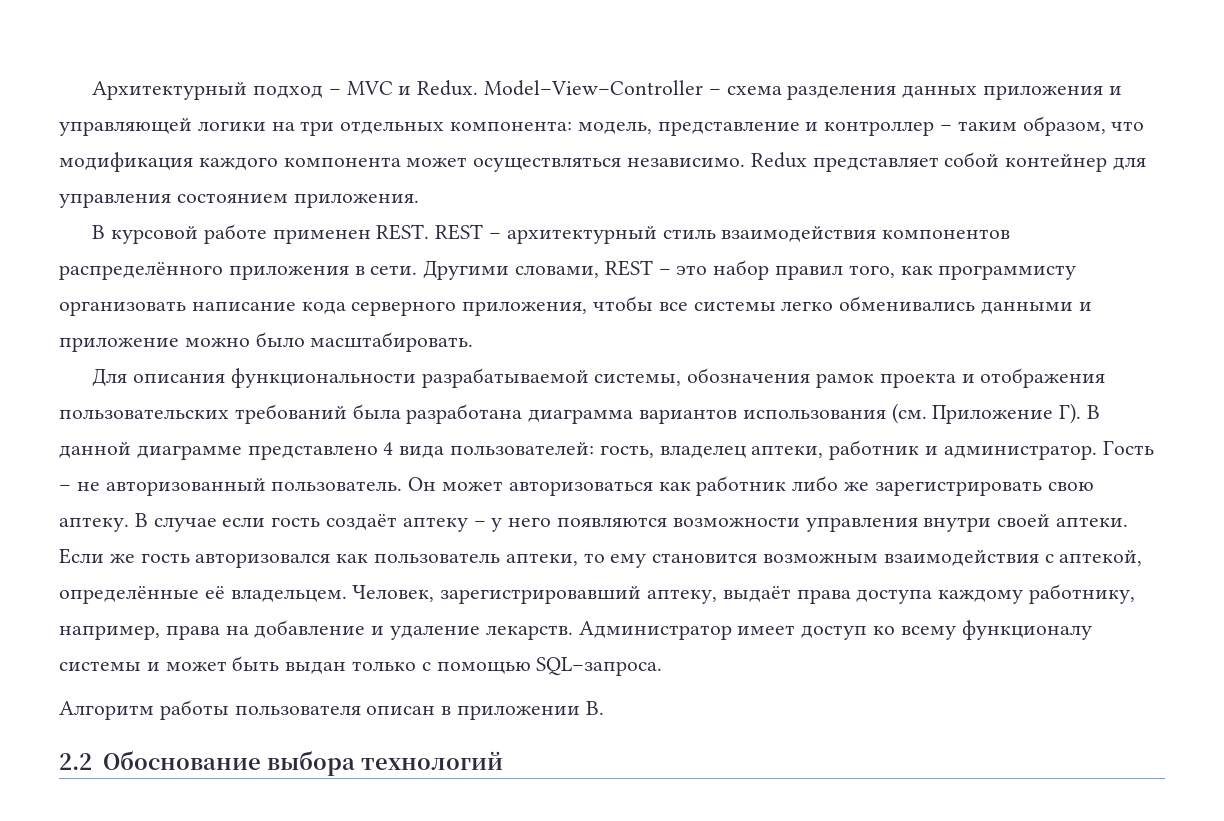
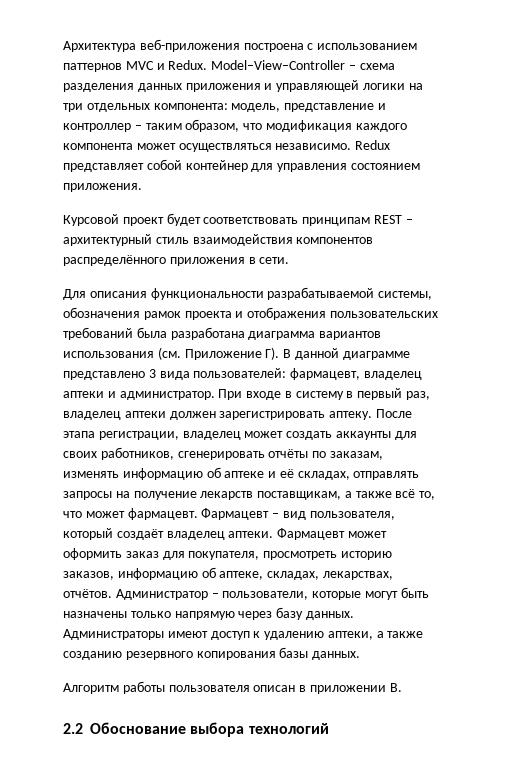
- Архитектурный подход – MVC и Redux.
+ Архитектура веб-приложения построена с использованием паттернов MVC и Redux.
- В курсовой работе применен REST. REST – архитектурный стиль взаимодействия компонентов распределённого приложения в сети. Другими словами, REST – это набор правил того, как программисту организовать написание кода серверного приложения, чтобы все системы легко обменивались данными и приложение можно было масштабировать.
+ Курсовой проект будет соответствовать принципам REST – архитектурный стиль взаимодействия компонентов распределённого приложения в сети.
- Для описания функциональности разрабатываемой системы, обозначения рамок проекта и отображения пользовательских требований была разработана диаграмма вариантов использования (см. Приложение Г). В данной диаграмме представлено 4 вида пользователей: гость, владелец аптеки, работник и администратор. Гость – не авторизованный пользователь. Он может авторизоваться как работник либо же зарегистрировать свою аптеку. В случае если гость создаёт аптеку – у него появляются возможности управления внутри своей аптеки. Если же гость авторизовался как пользователь аптеки, то ему становится возможным взаимодействия с аптекой, определённые её владельцем. Человек, зарегистрировавший аптеку, выдаёт права доступа каждому работнику, например, права на добавление и удаление лекарств. Администратор имеет доступ ко всему функционалу системы и может быть выдан только с помощью SQL–запроса.
+ Для описания функциональности разрабатываемой системы, обозначения рамок проекта и отображения пользовательских требований была разработана диаграмма вариантов использования (см. Приложение Г). В данной диаграмме представлено 3 вида пользователей: фармацевт, владелец аптеки и администратор. При входе в систему в первый раз, владелец аптеки должен зарегистрировать аптеку. После этапа регистрации, владелец может создать аккаунты для своих работников, сгенерировать отчёты по заказам, изменять информацию об аптеке и её складах, отправлять запросы на получение лекарств поставщикам, а также всё то, что может фармацевт. Фармацевт – вид пользователя, который создаёт владелец аптеки. Фармацевт может оформить заказ для покупателя, просмотреть историю заказов, информацию об аптеке, складах, лекарствах, отчётов. Администратор – пользователи, которые могут быть назначены только напрямую через базу данных. Администраторы имеют доступ к удалению аптеки, а также созданию резервного копирования базы данных.

